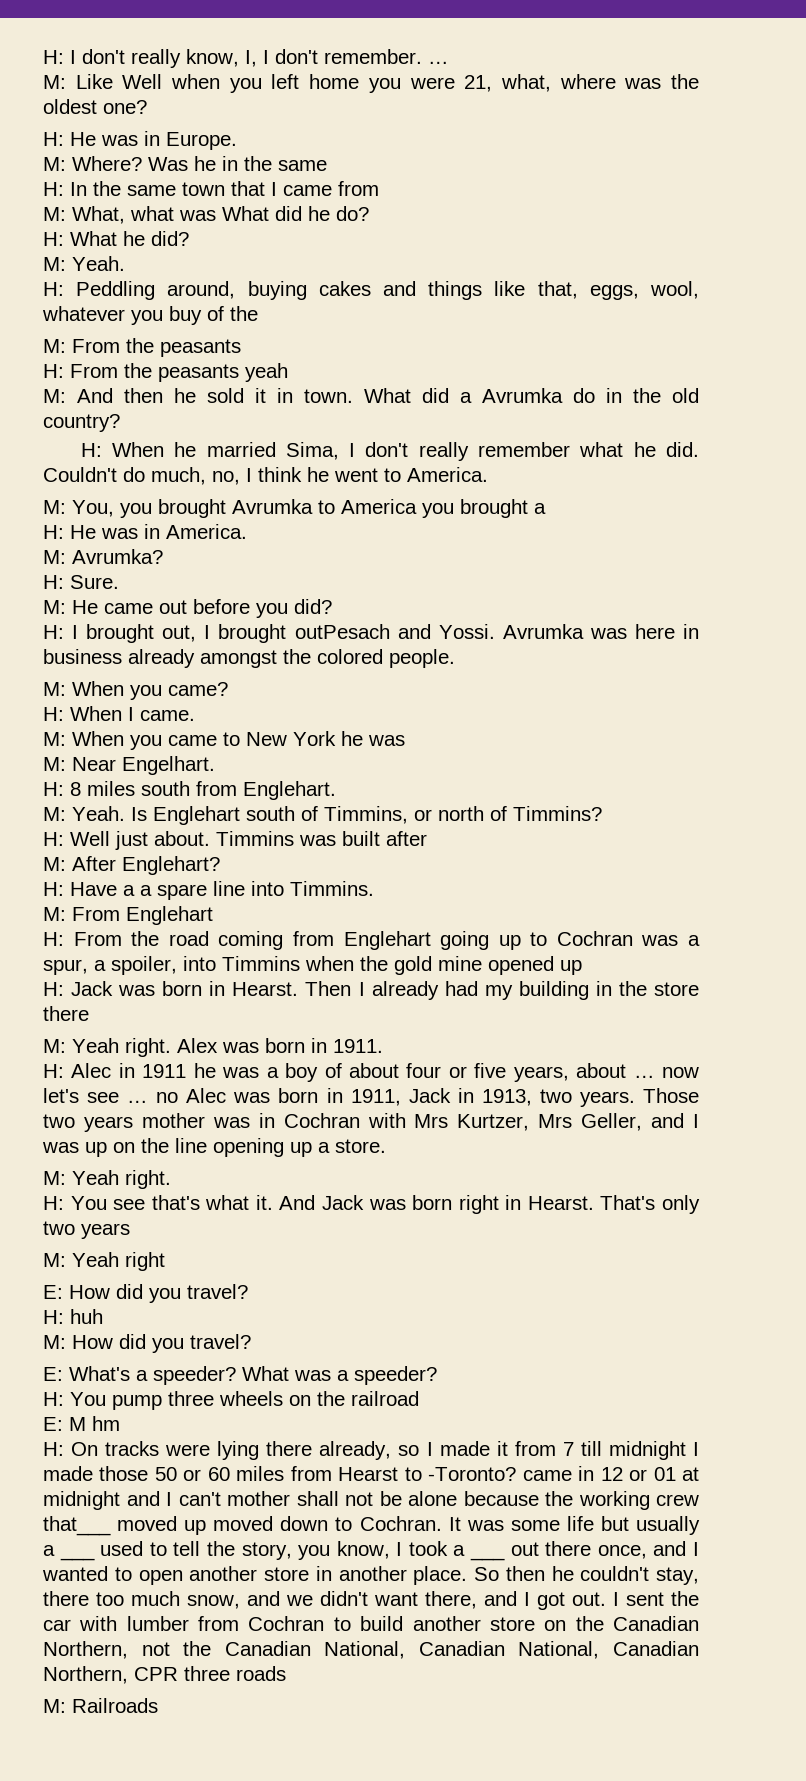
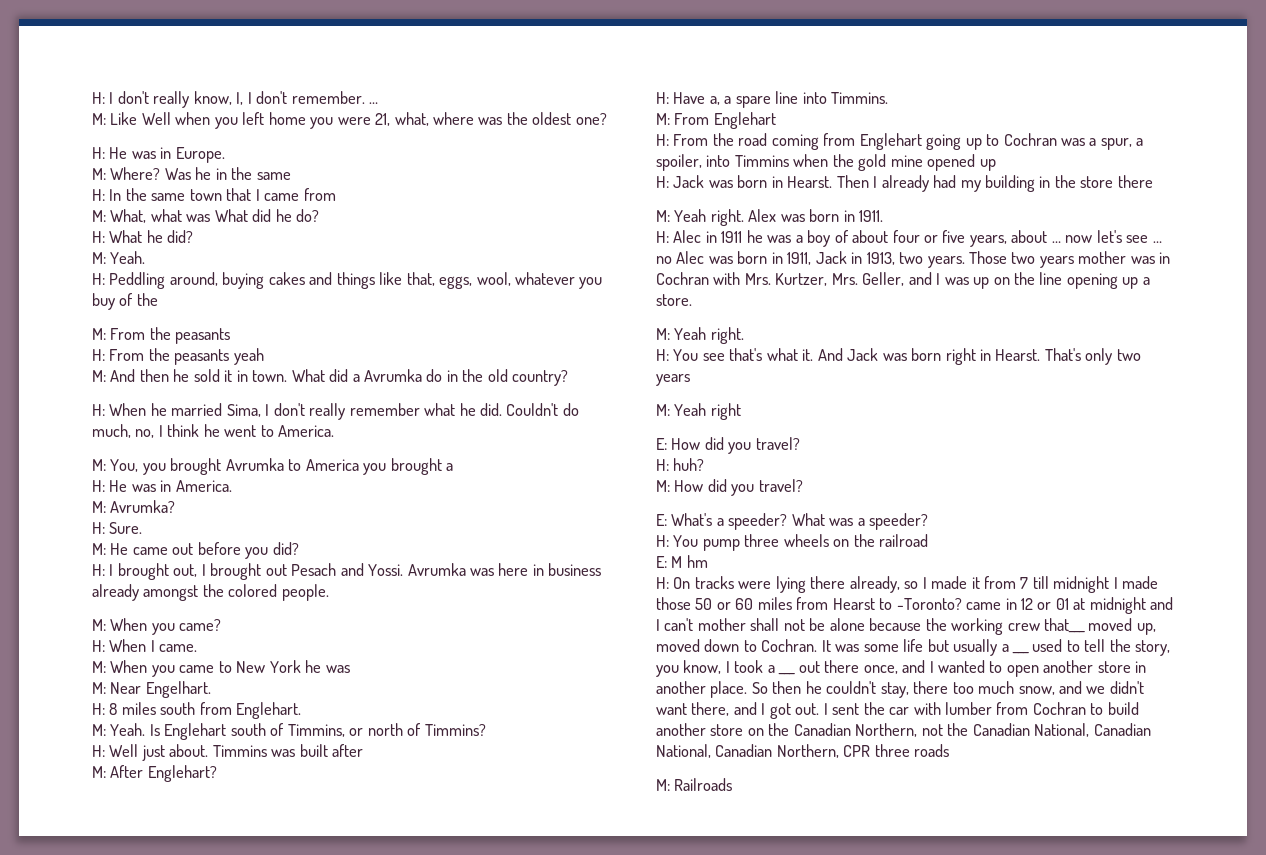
- H: I brought out, I brought outPesach and Yossi.
+ H: I brought out, I brought out Pesach and Yossi.
- H: Have a a spare line into Timmins.
+ H: Have a, a spare line into Timmins.
- Those two years mother was in Cochran with Mrs Kurtzer, Mrs Geller, and I was up on the line opening up a store.
+ Those two years mother was in Cochran with Mrs. Kurtzer, Mrs. Geller, and I was up on the line opening up a store.
- H: huh
+ H: huh?
- H: On tracks were lying there already, so I made it from 7 till midnight I made those 50 or 60 miles from Hearst to -Toronto? came in 12 or 01 at midnight and I can't mother shall not be alone because the working crew that___ moved up moved down to Cochran.
+ H: On tracks were lying there already, so I made it from 7 till midnight I made those 50 or 60 miles from Hearst to -Toronto? came in 12 or 01 at midnight and I can't mother shall not be alone because the working crew that___ moved up, moved down to Cochran.

